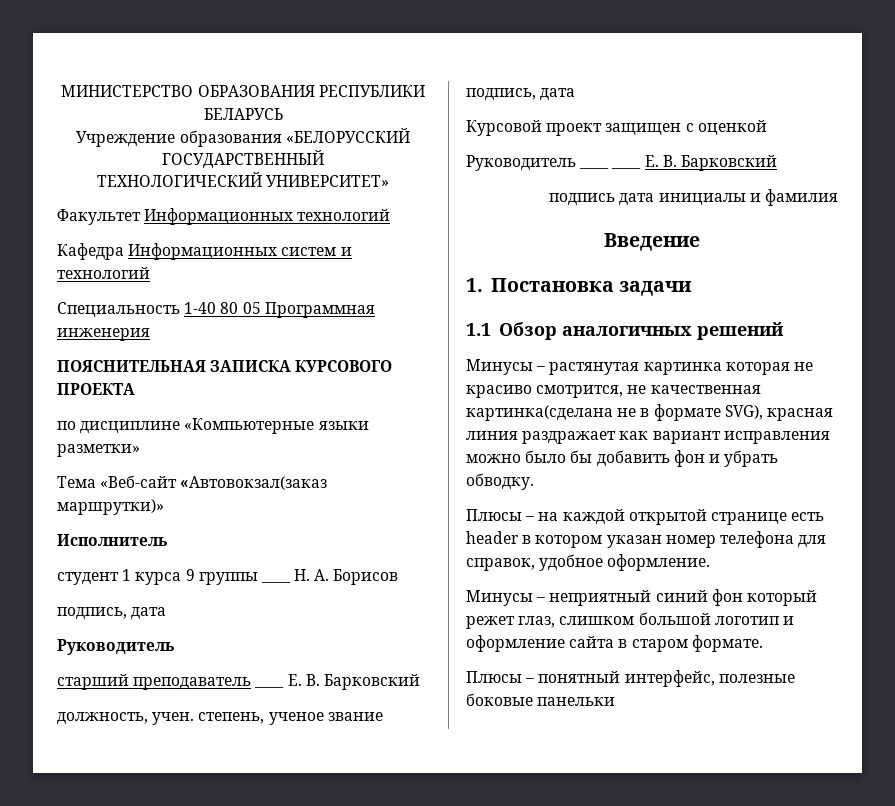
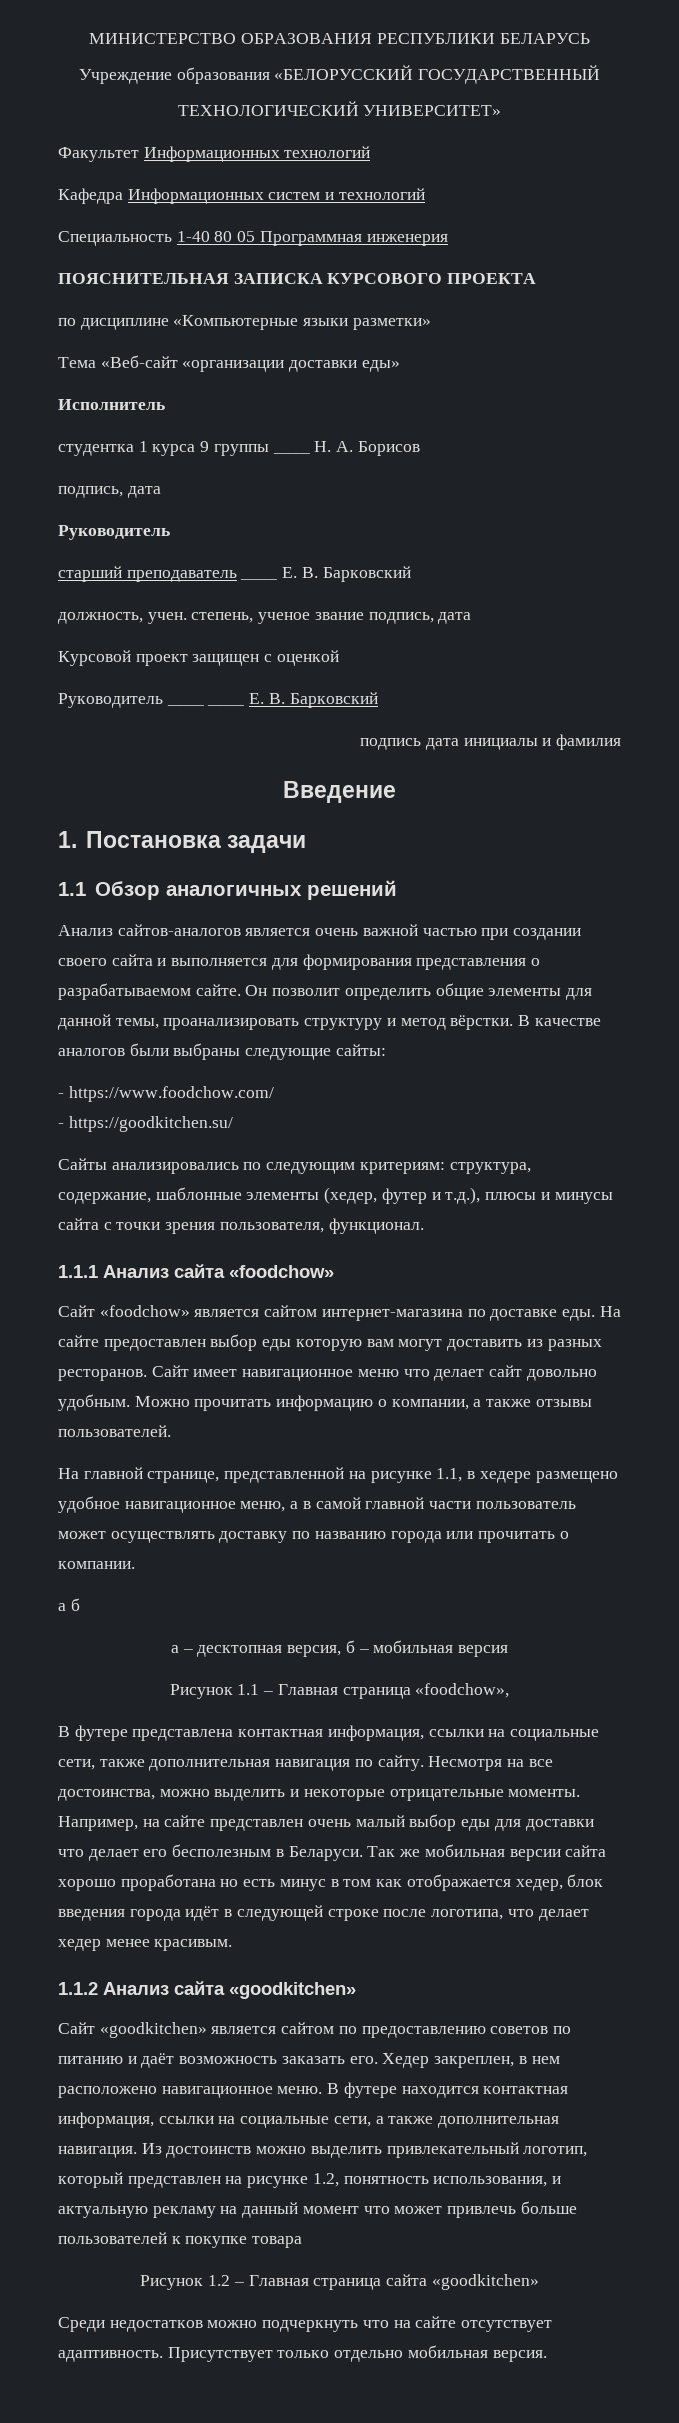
- Тема «Веб-сайт «Автовокзал(заказ маршрутки)»
+ Тема «Веб-сайт «организации доставки еды»
- студент 1 курса 9 группы ____ Н. А. Борисов
+ студентка 1 курса 9 группы ____ Н. А. Борисов
- Минусы – растянутая картинка которая не красиво смотрится, не качественная картинка(сделана не в формате SVG), красная линия раздражает как вариант исправления можно было бы добавить фон и убрать обводку.
- Плюсы – на каждой открытой странице есть header в котором указан номер телефона для справок, удобное оформление.
- Минусы – неприятный синий фон который режет глаз, слишком большой логотип и оформление сайта в старом формате.
- Плюсы – понятный интерфейс, полезные боковые панельки
+ Анализ сайтов-аналогов является очень важной частью при создании своего сайта и выполняется для формирования представления о разрабатываемом сайте. Он позволит определить общие элементы для данной темы, проанализировать структуру и метод вёрстки. В качестве аналогов были выбраны следующие сайты:
+ - https://www.foodchow.com/
+ - https://goodkitchen.su/
+ Сайты анализировались по следующим критериям: структура, содержание, шаблонные элементы (хедер, футер и т.д.), плюсы и минусы сайта с точки зрения пользователя, функционал.
+ 1.1.1 Анализ сайта «foodchow»
+ Сайт «foodchow» является сайтом интернет-магазина по доставке еды. На сайте предоставлен выбор еды которую вам могут доставить из разных ресторанов. Сайт имеет навигационное меню что делает сайт довольно удобным. Можно прочитать информацию о компании, а также отзывы пользователей.
+ На главной странице, представленной на рисунке 1.1, в хедере размещено удобное навигационное меню, а в самой главной части пользователь может осуществлять доставку по названию города или прочитать о компании.
+ а б
+ а – десктопная версия, б – мобильная версия
+ Рисунок 1.1 – Главная страница «foodchow»,
+ В футере представлена контактная информация, ссылки на социальные сети, также дополнительная навигация по сайту. Несмотря на все достоинства, можно выделить и некоторые отрицательные моменты. Например, на сайте представлен очень малый выбор еды для доставки что делает его бесполезным в Беларуси. Так же мобильная версии сайта хорошо проработана но есть минус в том как отображается хедер, блок введения города идёт в следующей строке после логотипа, что делает хедер менее красивым.
+ 1.1.2 Анализ сайта «goodkitchen»
+ Сайт «goodkitchen» является сайтом по предоставлению советов по питанию и даёт возможность заказать его. Хедер закреплен, в нем расположено навигационное меню. В футере находится контактная информация, ссылки на социальные сети, а также дополнительная навигация. Из достоинств можно выделить привлекательный логотип, который представлен на рисунке 1.2, понятность использования, и актуальную рекламу на данный момент что может привлечь больше пользователей к покупке товара
+ Рисунок 1.2 – Главная страница сайта «goodkitchen»
+ Среди недостатков можно подчеркнуть что на сайте отсутствует адаптивность. Присутствует только отдельно мобильная версия.

